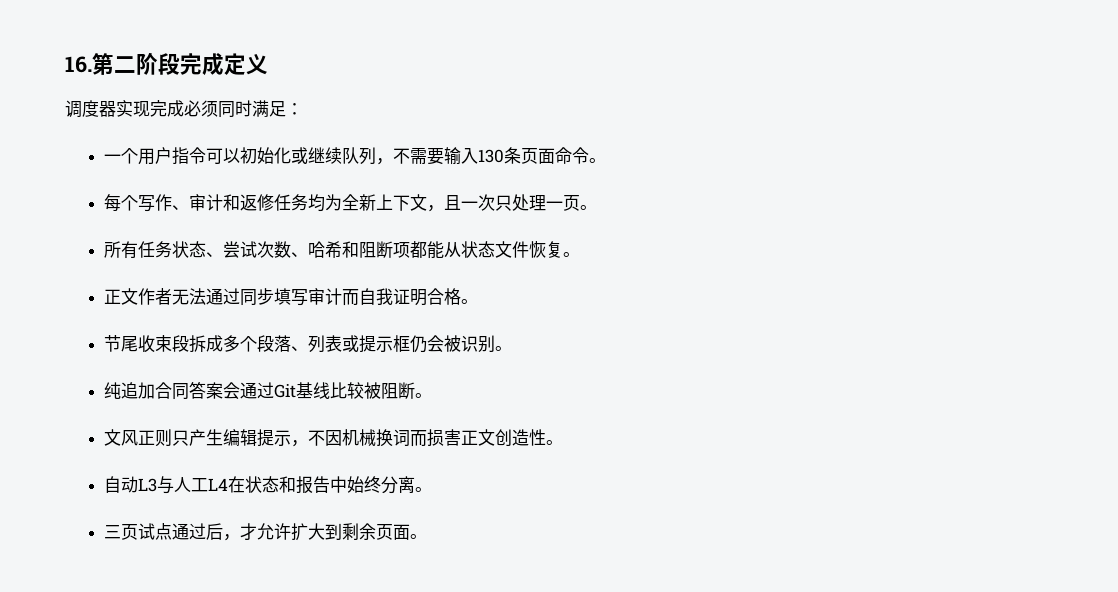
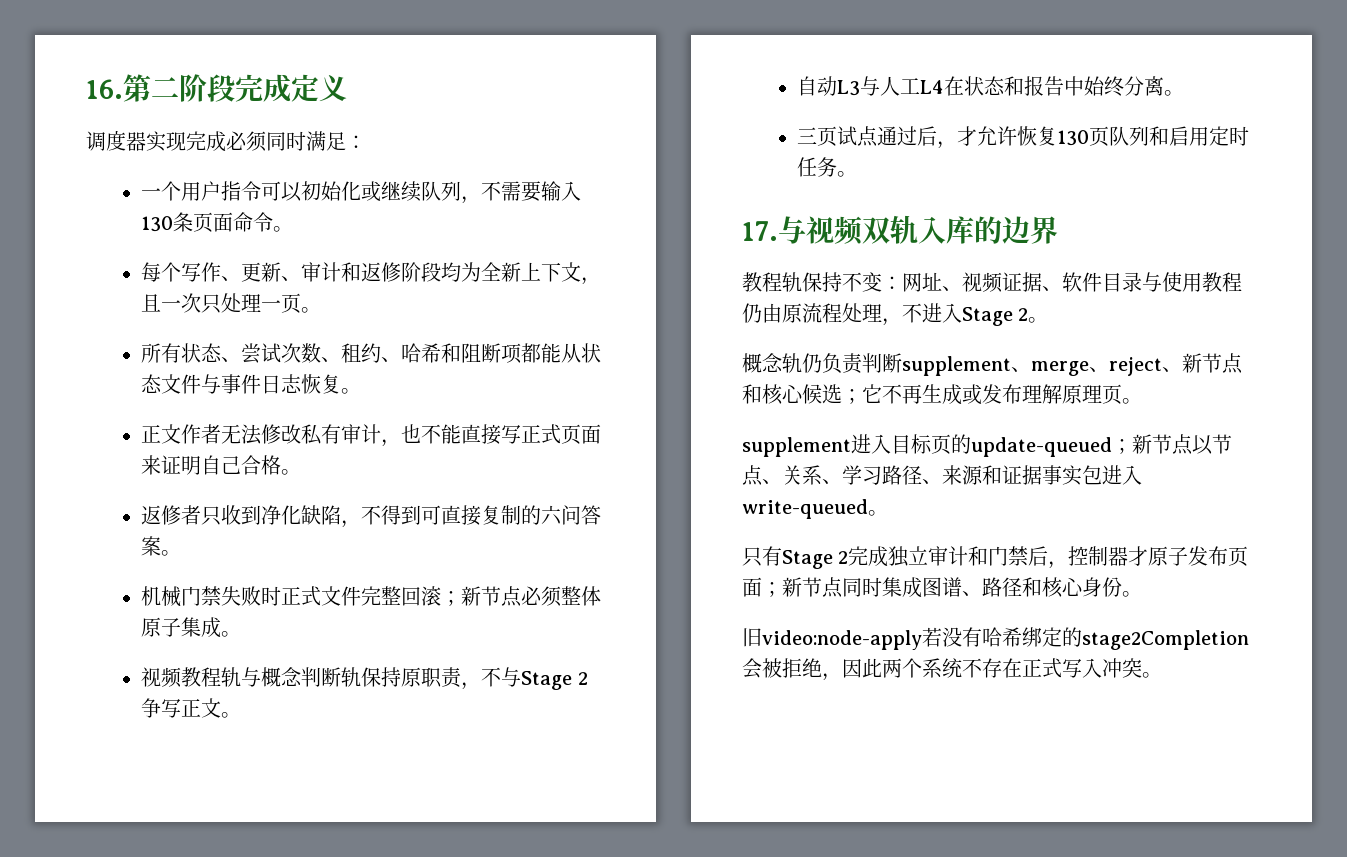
- 每个写作、审计和返修任务均为全新上下文，且一次只处理一页。
+ 每个写作、更新、审计和返修阶段均为全新上下文，且一次只处理一页。
- 所有任务状态、尝试次数、哈希和阻断项都能从状态文件恢复。
+ 所有状态、尝试次数、租约、哈希和阻断项都能从状态文件与事件日志恢复。
- 正文作者无法通过同步填写审计而自我证明合格。
- 节尾收束段拆成多个段落、列表或提示框仍会被识别。
- 纯追加合同答案会通过Git基线比较被阻断。
- 文风正则只产生编辑提示，不因机械换词而损害正文创造性。
+ 正文作者无法修改私有审计，也不能直接写正式页面来证明自己合格。
+ 返修者只收到净化缺陷，不得到可直接复制的六问答案。
+ 机械门禁失败时正式文件完整回滚；新节点必须整体原子集成。
+ 视频教程轨与概念判断轨保持原职责，不与Stage 2争写正文。
- 三页试点通过后，才允许扩大到剩余页面。
+ 三页试点通过后，才允许恢复130页队列和启用定时任务。
+ 17.与视频双轨入库的边界
+ 教程轨保持不变：网址、视频证据、软件目录与使用教程仍由原流程处理，不进入Stage 2。
+ 概念轨仍负责判断supplement、merge、reject、新节点和核心候选；它不再生成或发布理解原理页。
+ supplement进入目标页的update-queued；新节点以节点、关系、学习路径、来源和证据事实包进入write-queued。
+ 只有Stage 2完成独立审计和门禁后，控制器才原子发布页面；新节点同时集成图谱、路径和核心身份。
+ 旧video:node-apply若没有哈希绑定的stage2Completion会被拒绝，因此两个系统不存在正式写入冲突。

